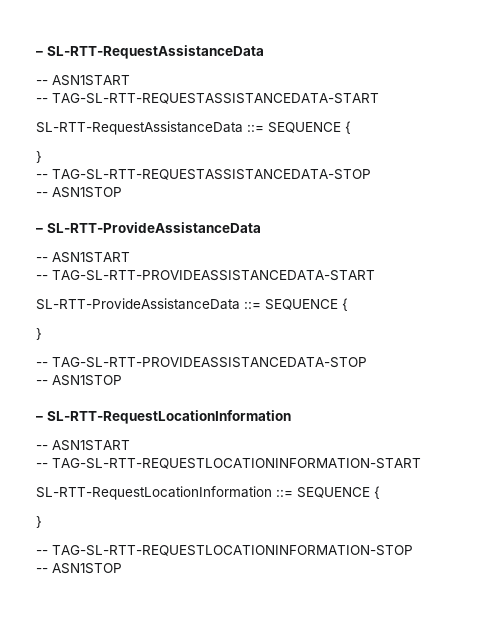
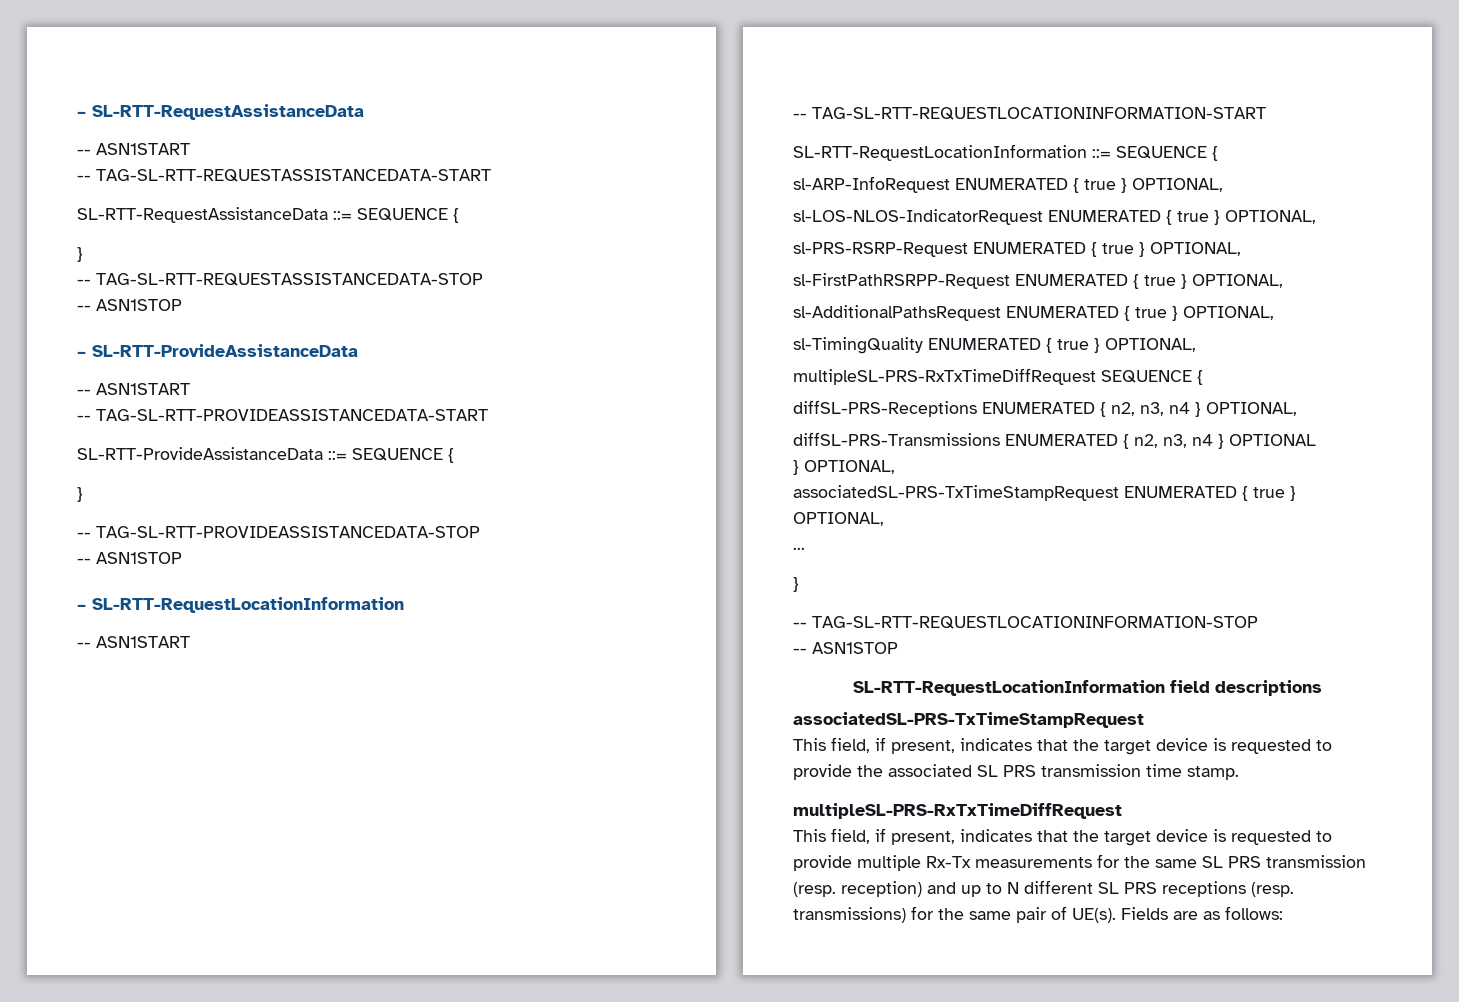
+ sl-ARP-InfoRequest ENUMERATED { true } OPTIONAL,
+ sl-LOS-NLOS-IndicatorRequest ENUMERATED { true } OPTIONAL,
+ sl-PRS-RSRP-Request ENUMERATED { true } OPTIONAL,
+ sl-FirstPathRSRPP-Request ENUMERATED { true } OPTIONAL,
+ sl-AdditionalPathsRequest ENUMERATED { true } OPTIONAL,
+ sl-TimingQuality ENUMERATED { true } OPTIONAL,
+ multipleSL-PRS-RxTxTimeDiffRequest SEQUENCE {
+ diffSL-PRS-Receptions ENUMERATED { n2, n3, n4 } OPTIONAL,
+ diffSL-PRS-Transmissions ENUMERATED { n2, n3, n4 } OPTIONAL
+ } OPTIONAL,
+ associatedSL-PRS-TxTimeStampRequest ENUMERATED { true } OPTIONAL,
+ ...
+ SL-RTT-RequestLocationInformation field descriptions
+ associatedSL-PRS-TxTimeStampRequest
+ This field, if present, indicates that the target device is requested to provide the associated SL PRS transmission time stamp.
+ multipleSL-PRS-RxTxTimeDiffRequest
+ This field, if present, indicates that the target device is requested to provide multiple Rx-Tx measurements for the same SL PRS transmission (resp. reception) and up to N different SL PRS receptions (resp. transmissions) for the same pair of UE(s). Fields are as follows:

